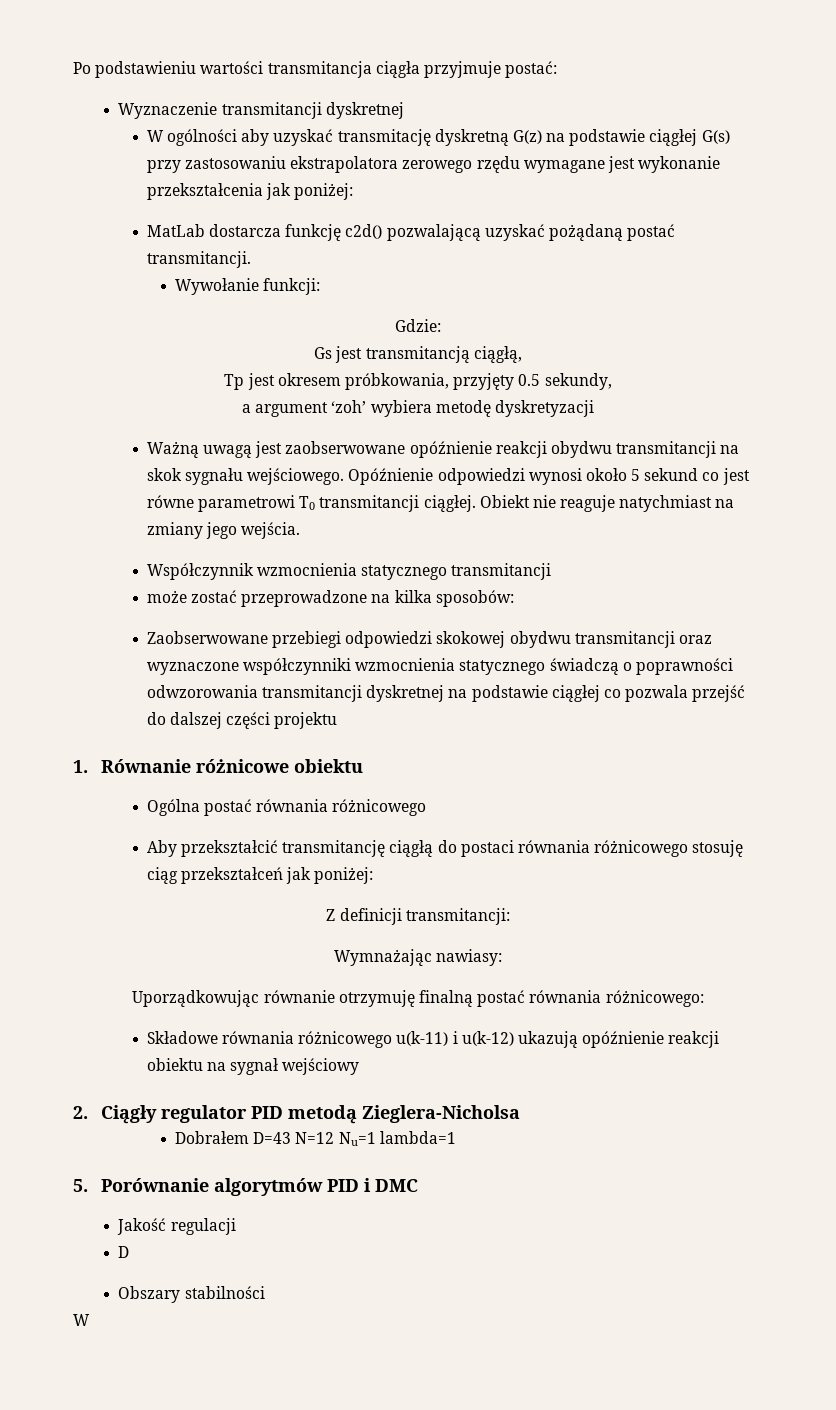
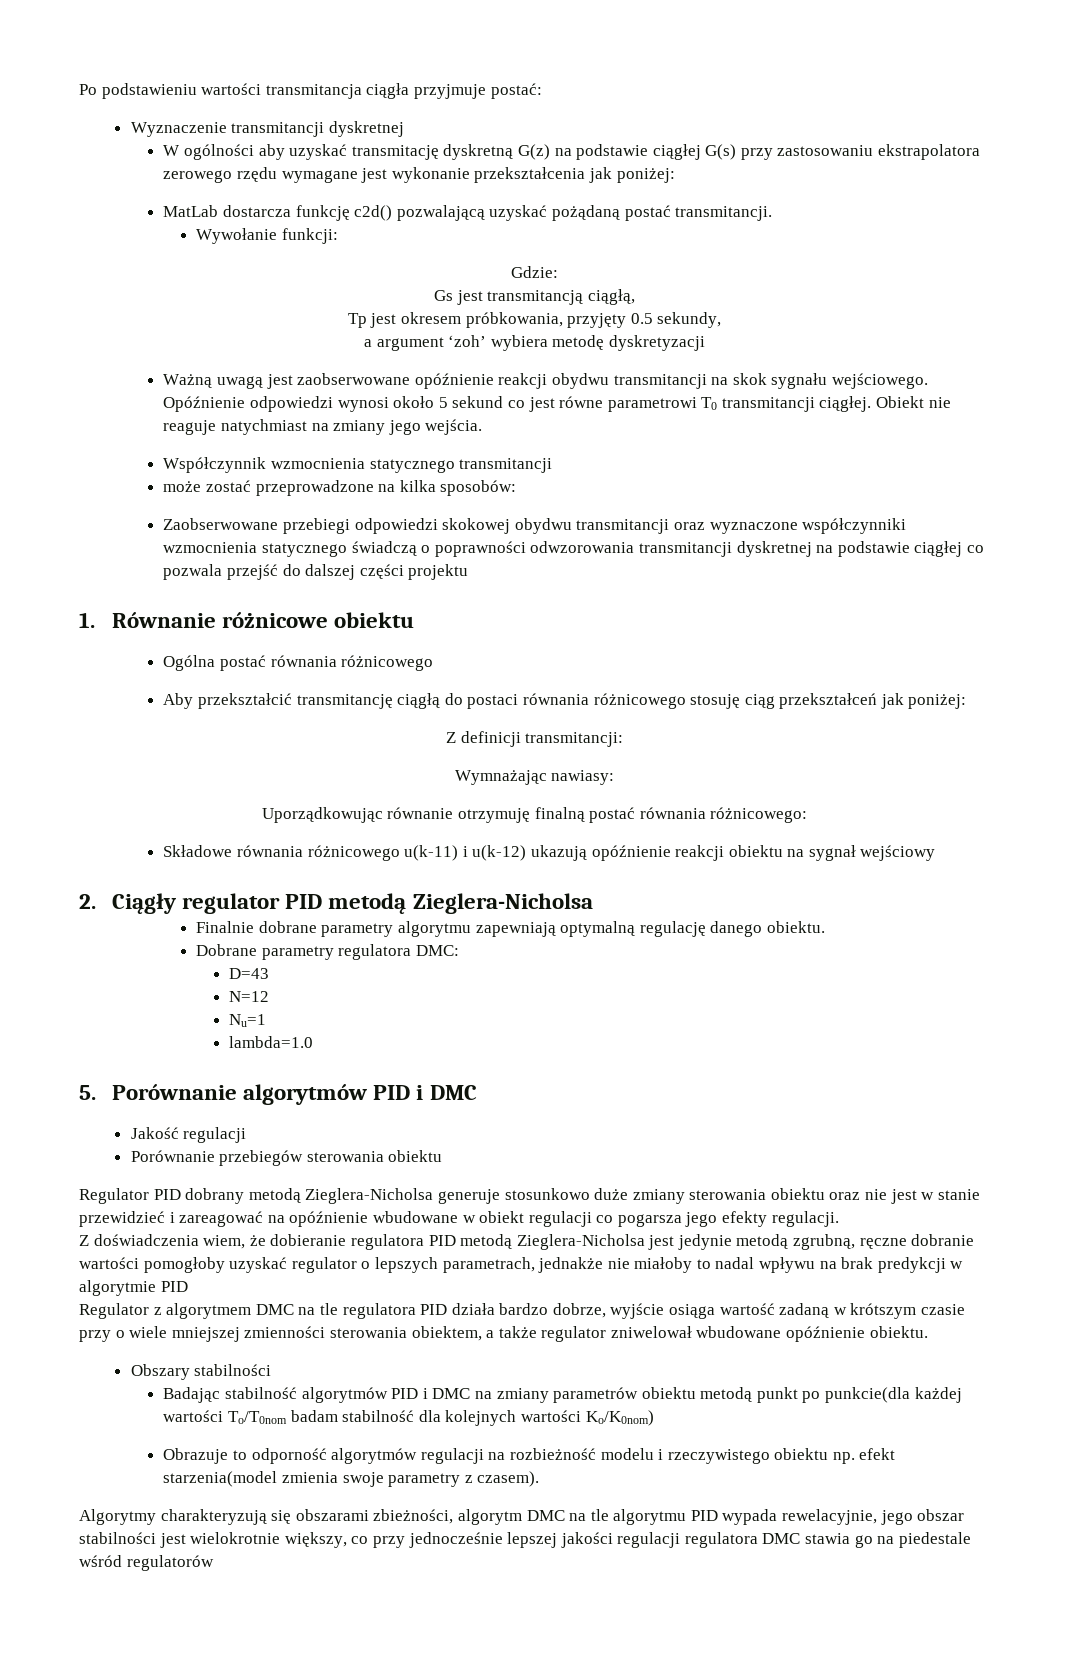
- Dobrałem D=43 N=12 Nu=1 lambda=1
+ Finalnie dobrane parametry algorytmu zapewniają optymalną regulację danego obiektu.
+ Dobrane parametry regulatora DMC:
+ D=43
+ N=12
+ Nu=1
+ lambda=1.0
- D
+ Porównanie przebiegów sterowania obiektu
+ Regulator PID dobrany metodą Zieglera-Nicholsa generuje stosunkowo duże zmiany sterowania obiektu oraz nie jest w stanie przewidzieć i zareagować na opóźnienie wbudowane w obiekt regulacji co pogarsza jego efekty regulacji.
+ Z doświadczenia wiem, że dobieranie regulatora PID metodą Zieglera-Nicholsa jest jedynie metodą zgrubną, ręczne dobranie wartości pomogłoby uzyskać regulator o lepszych parametrach, jednakże nie miałoby to nadal wpływu na brak predykcji w algorytmie PID
+ Regulator z algorytmem DMC na tle regulatora PID działa bardzo dobrze, wyjście osiąga wartość zadaną w krótszym czasie przy o wiele mniejszej zmienności sterowania obiektem, a także regulator zniwelował wbudowane opóźnienie obiektu.
  Obszary stabilności
- W
+ Badając stabilność algorytmów PID i DMC na zmiany parametrów obiektu metodą punkt po punkcie(dla każdej wartości To/T0nom badam stabilność dla kolejnych wartości Ko/K0nom)
+ Obrazuje to odporność algorytmów regulacji na rozbieżność modelu i rzeczywistego obiektu np. efekt starzenia(model zmienia swoje parametry z czasem).
+ Algorytmy charakteryzują się obszarami zbieżności, algorytm DMC na tle algorytmu PID wypada rewelacyjnie, jego obszar stabilności jest wielokrotnie większy, co przy jednocześnie lepszej jakości regulacji regulatora DMC stawia go na piedestale wśród regulatorów

